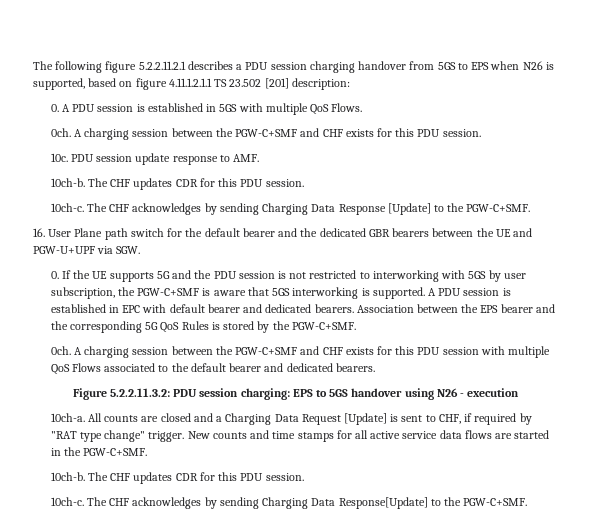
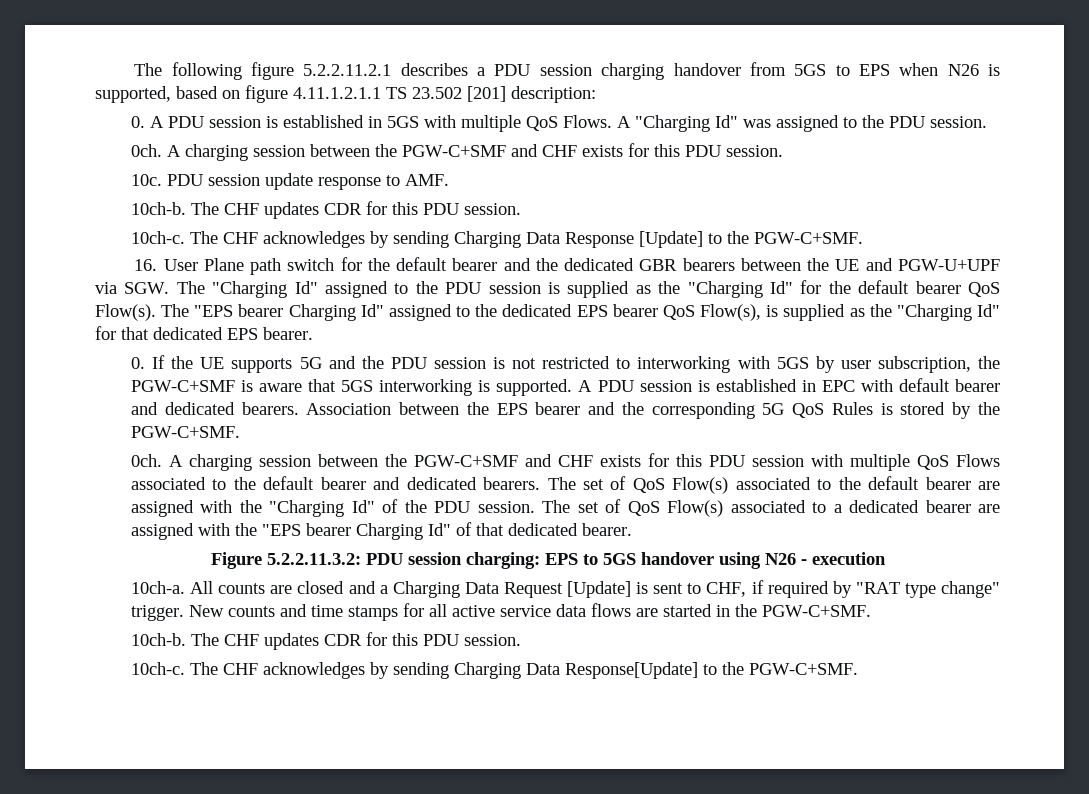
+ A "Charging Id" was assigned to the PDU session.
- 16. User Plane path switch for the default bearer and the dedicated GBR bearers between the UE and PGW-U+UPF via SGW.
+ 16. User Plane path switch for the default bearer and the dedicated GBR bearers between the UE and PGW-U+UPF via SGW. The "Charging Id" assigned to the PDU session is supplied as the "Charging Id" for the default bearer QoS Flow(s). The "EPS bearer Charging Id" assigned to the dedicated EPS bearer QoS Flow(s), is supplied as the "Charging Id" for that dedicated EPS bearer.
+ The set of QoS Flow(s) associated to the default bearer are assigned with the "Charging Id" of the PDU session. The set of QoS Flow(s) associated to a dedicated bearer are assigned with the "EPS bearer Charging Id" of that dedicated bearer.

